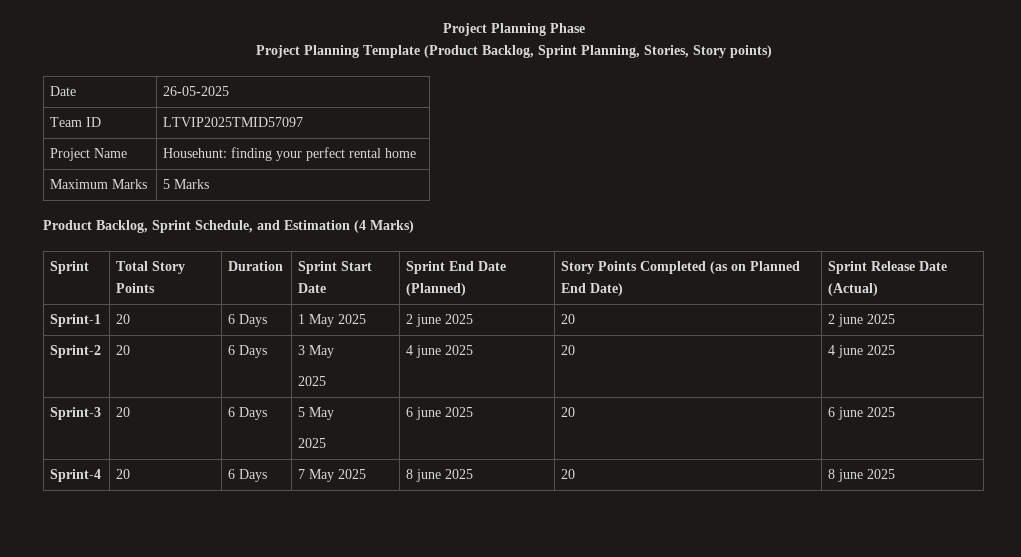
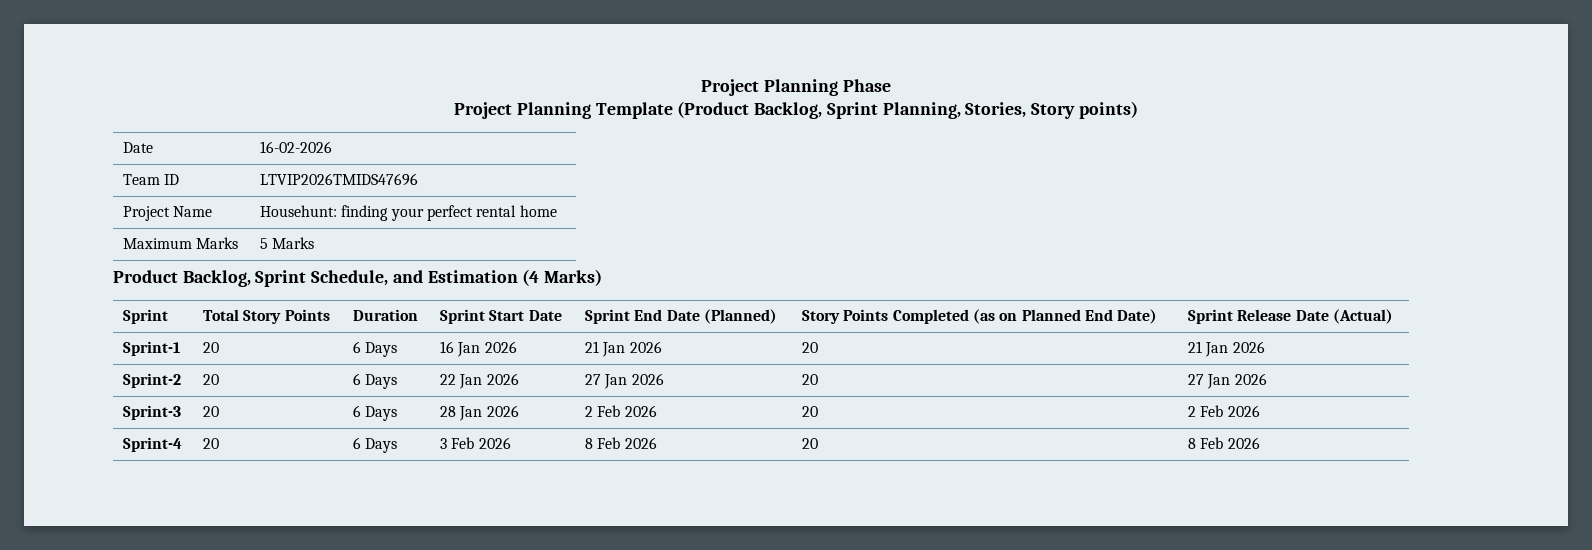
- Date | 26-05-2025
+ Date | 16-02-2026
- Team ID | LTVIP2025TMID57097
+ Team ID | LTVIP2026TMIDS47696
- Sprint-1 | 20 | 6 Days | 1 May 2025 | 2 june 2025 | 20 | 2 june 2025
- Sprint-2 | 20 | 6 Days | 3 May
- 2025 | 4 june 2025 | 20 | 4 june 2025
- Sprint-3 | 20 | 6 Days | 5 May
- 2025 | 6 june 2025 | 20 | 6 june 2025
+ Sprint-1 | 20 | 6 Days | 16 Jan 2026 | 21 Jan 2026 | 20 | 21 Jan 2026
+ Sprint-2 | 20 | 6 Days | 22 Jan 2026 | 27 Jan 2026 | 20 | 27 Jan 2026
+ Sprint-3 | 20 | 6 Days | 28 Jan 2026 | 2 Feb 2026 | 20 | 2 Feb 2026
- Sprint-4 | 20 | 6 Days | 7 May 2025 | 8 june 2025 | 20 | 8 june 2025
+ Sprint-4 | 20 | 6 Days | 3 Feb 2026 | 8 Feb 2026 | 20 | 8 Feb 2026

